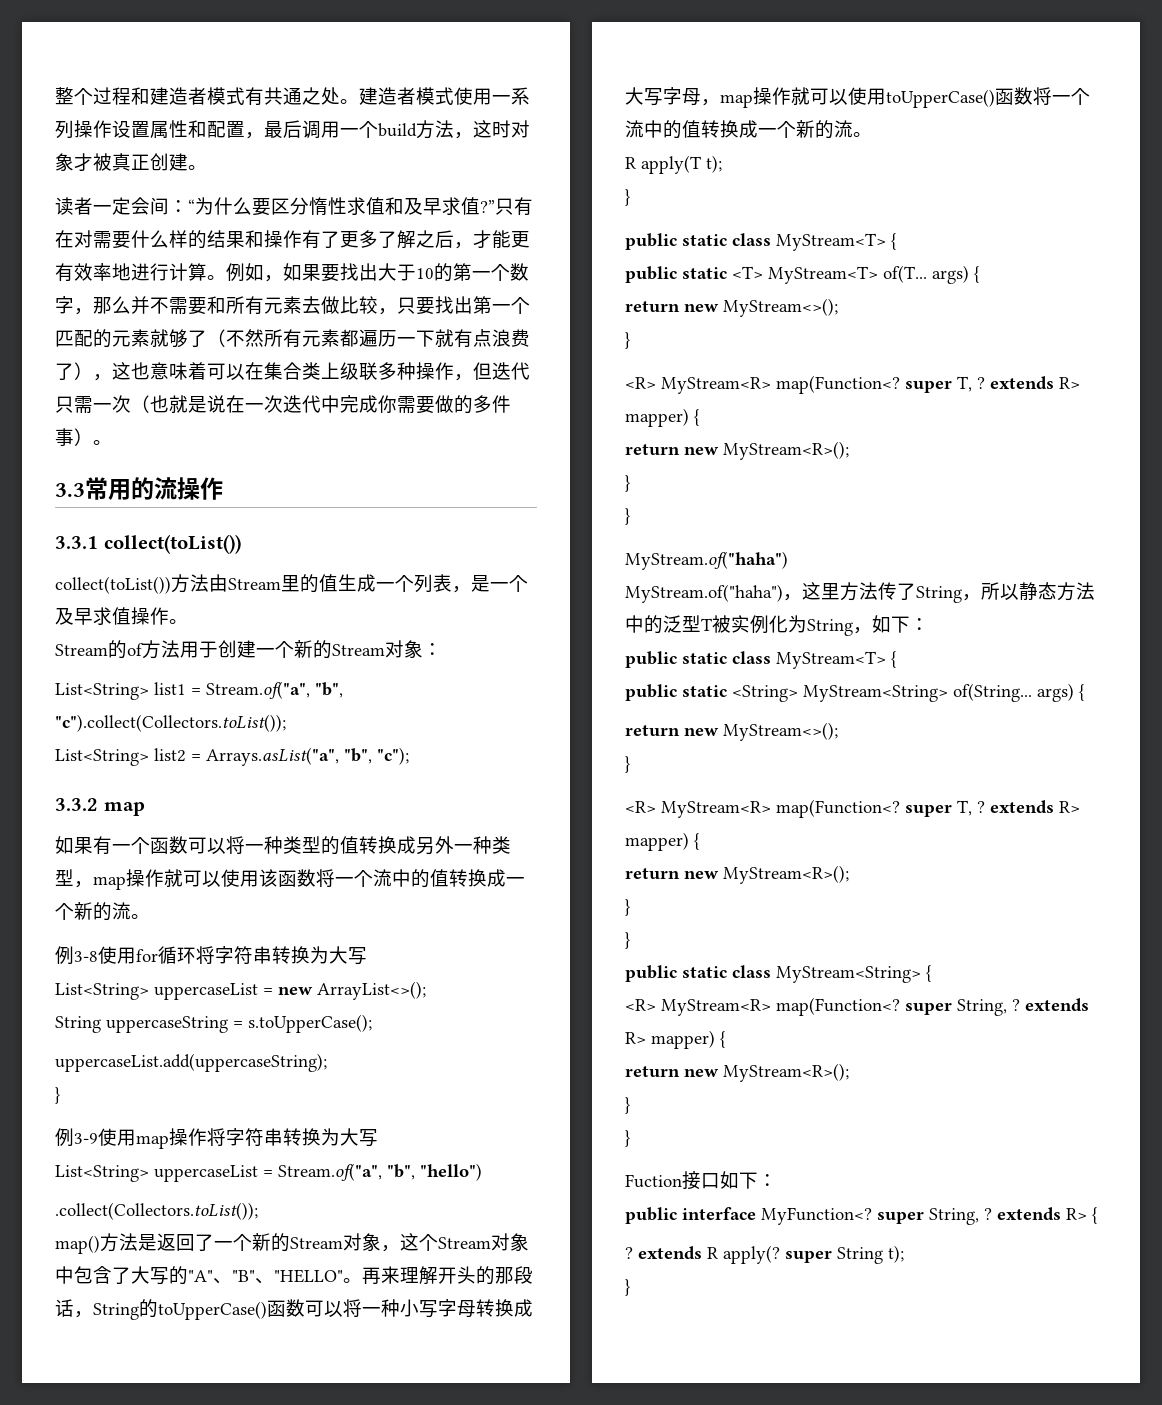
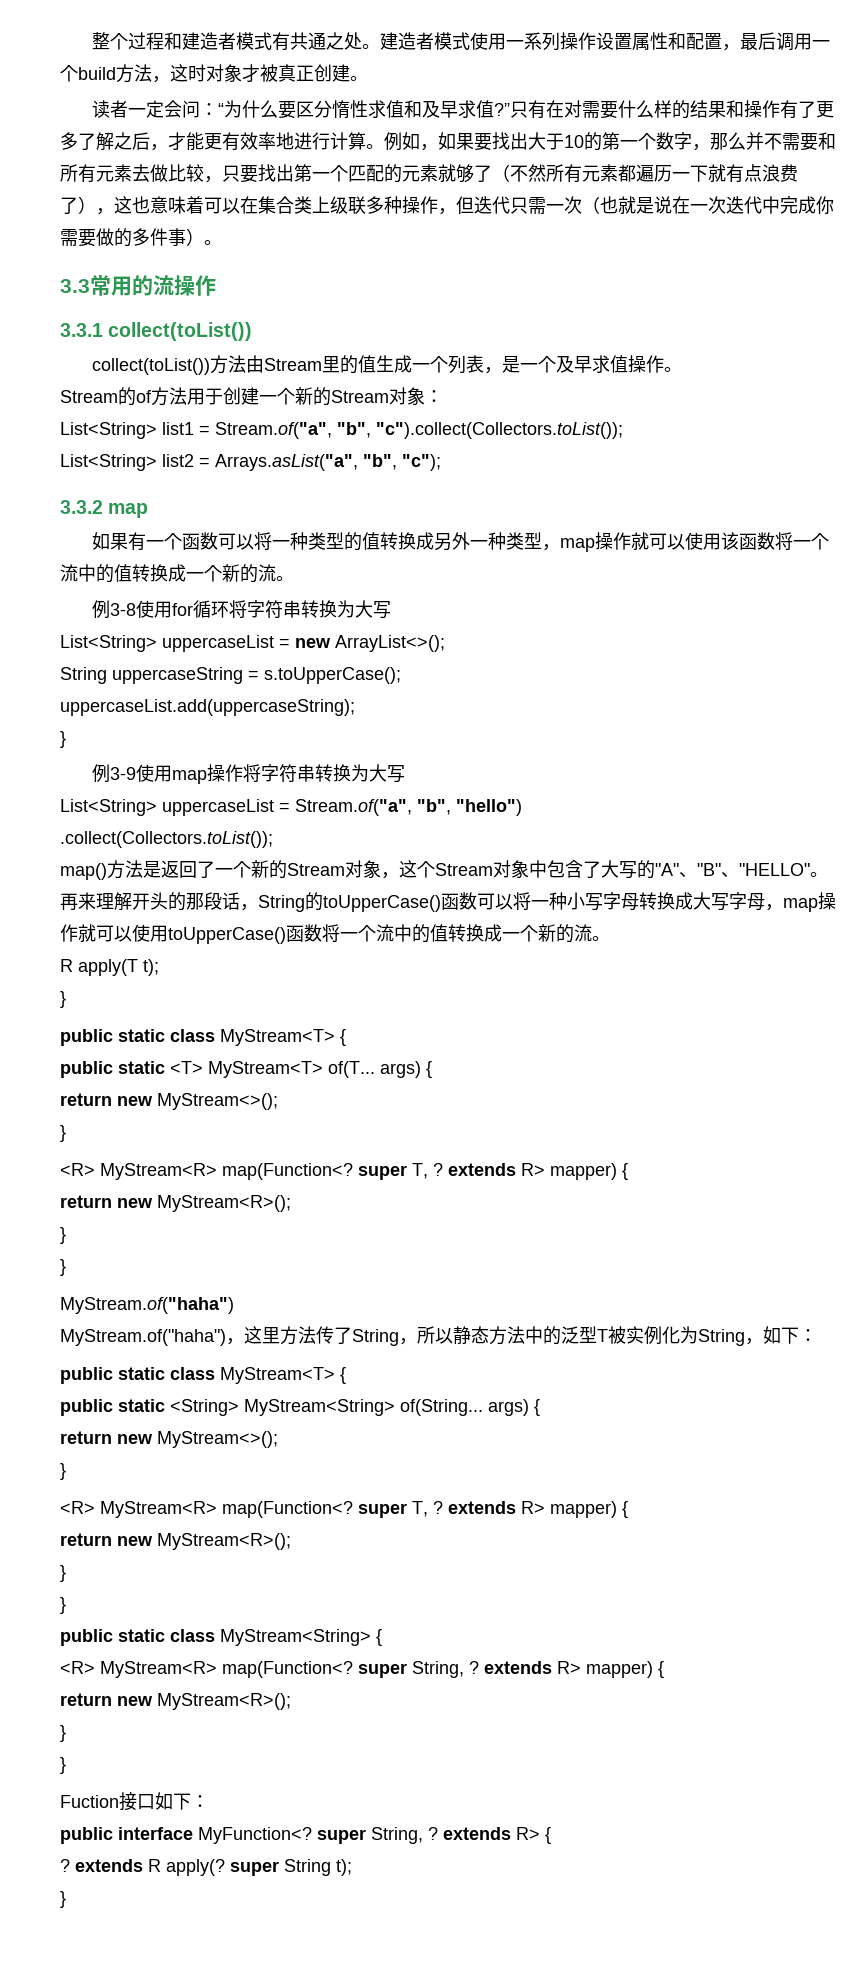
- 读者一定会间：“为什么要区分惰性求值和及早求值?”
+ 读者一定会问：“为什么要区分惰性求值和及早求值?”

